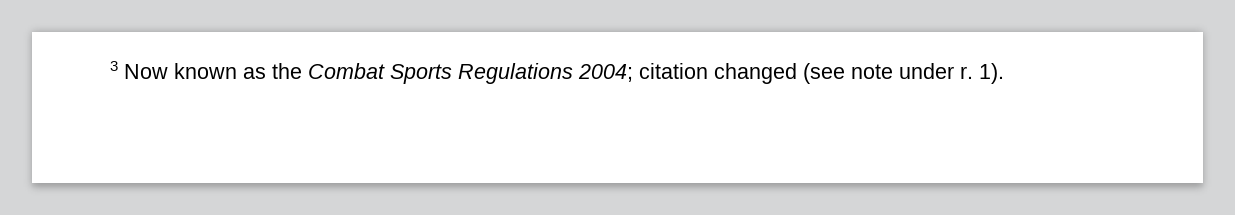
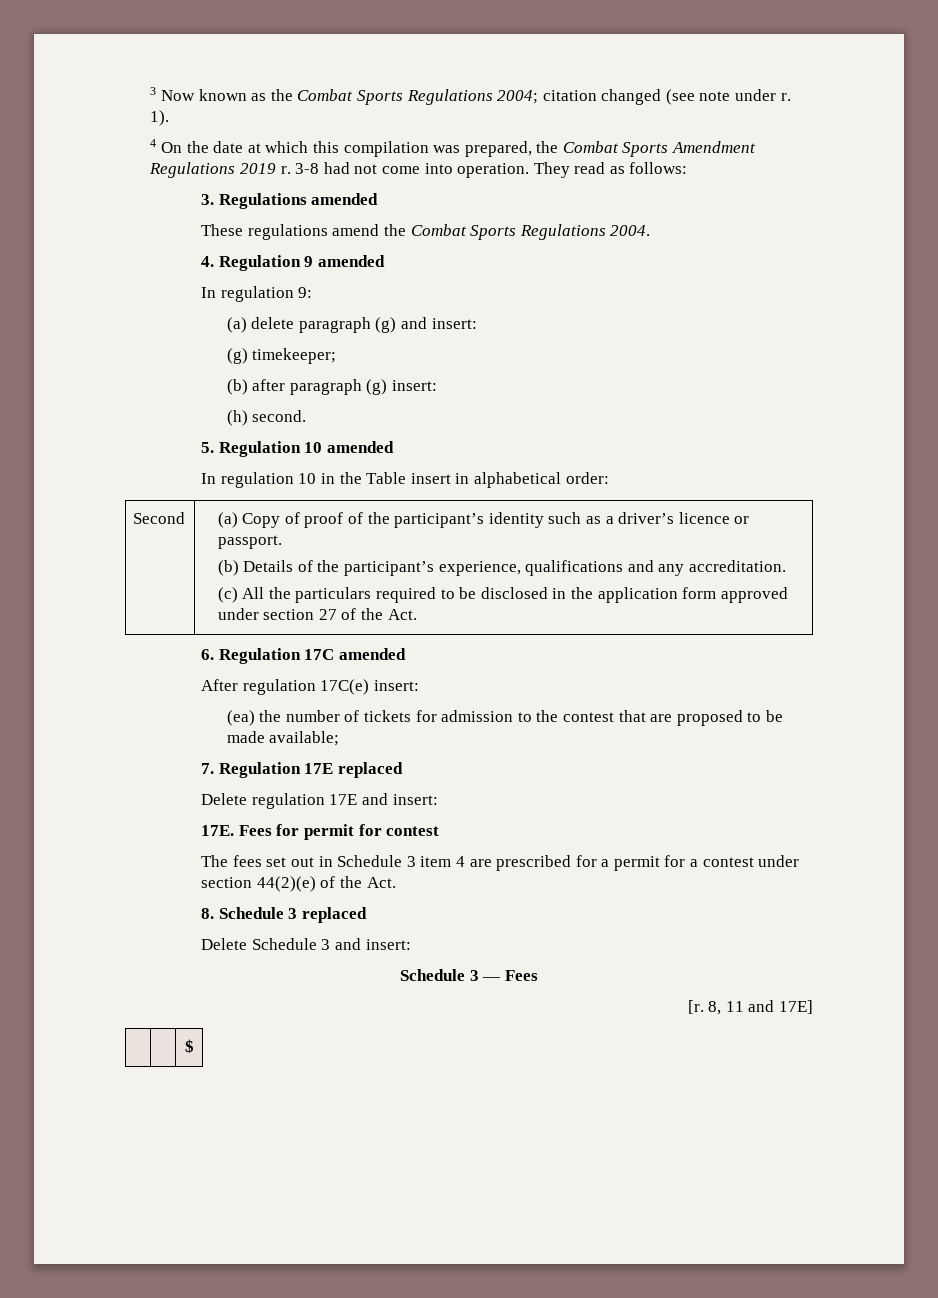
+ 4 On the date at which this compilation was prepared, the Combat Sports Amendment Regulations 2019 r. 3-8 had not come into operation. They read as follows:
+ 3. Regulations amended
+ These regulations amend the Combat Sports Regulations 2004.
+ 4. Regulation 9 amended
+ In regulation 9:
+ (a) delete paragraph (g) and insert:
+ (g) timekeeper;
+ (b) after paragraph (g) insert:
+ (h) second.
+ 5. Regulation 10 amended
+ In regulation 10 in the Table insert in alphabetical order:
+ Second | (a) Copy of proof of the participant’s identity such as a driver’s licence or passport.
+ (b) Details of the participant’s experience, qualifications and any accreditation.
+ (c) All the particulars required to be disclosed in the application form approved under section 27 of the Act.
+ 6. Regulation 17C amended
+ After regulation 17C(e) insert:
+ (ea) the number of tickets for admission to the contest that are proposed to be made available;
+ 7. Regulation 17E replaced
+ Delete regulation 17E and insert:
+ 17E. Fees for permit for contest
+ The fees set out in Schedule 3 item 4 are prescribed for a permit for a contest under section 44(2)(e) of the Act.
+ 8. Schedule 3 replaced
+ Delete Schedule 3 and insert:
+ Schedule 3 — Fees
+ [r. 8, 11 and 17E]
+ | | $

